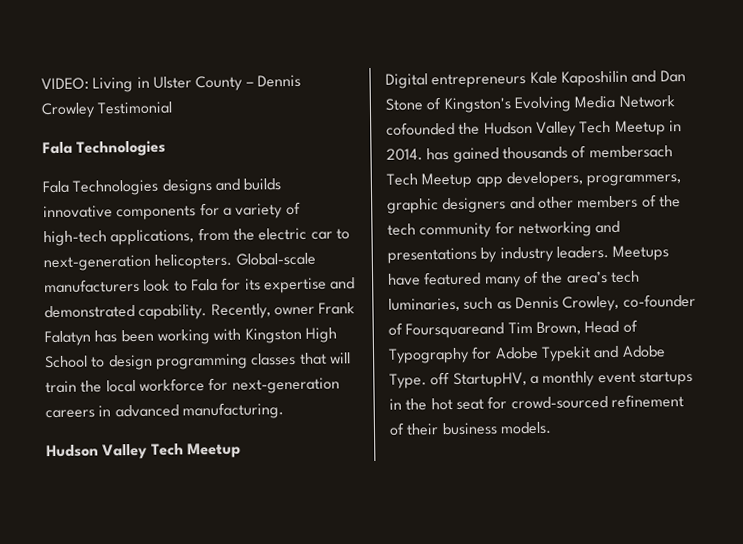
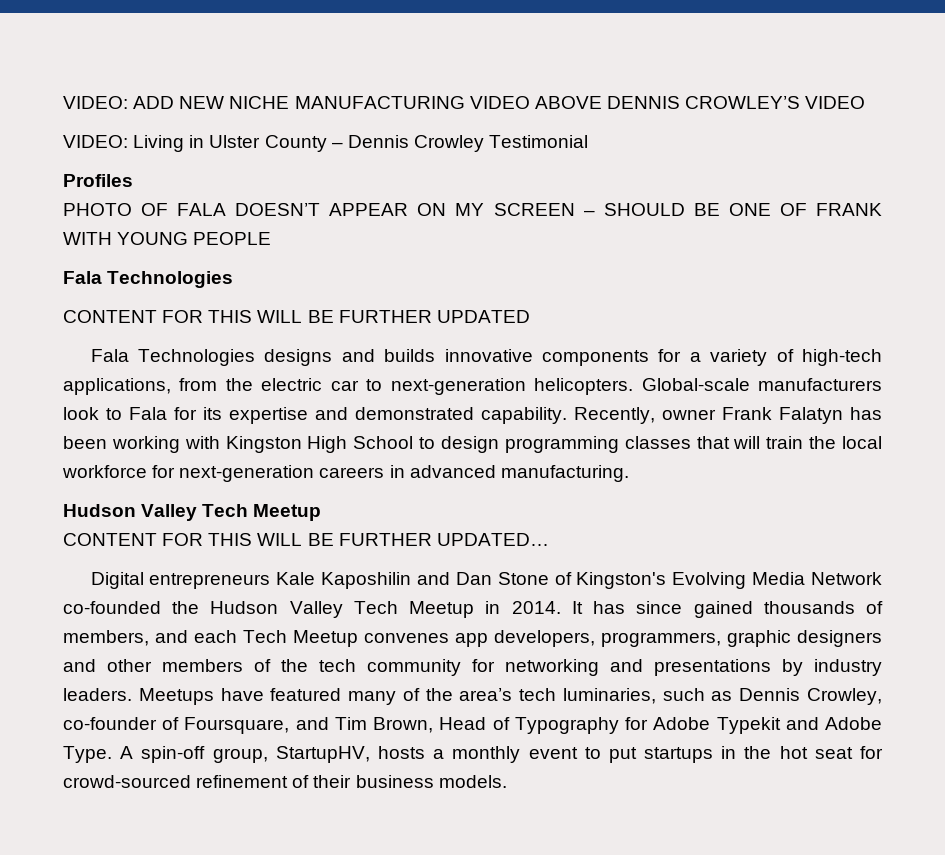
+ VIDEO: ADD NEW NICHE MANUFACTURING VIDEO ABOVE DENNIS CROWLEY’S VIDEO
  VIDEO: Living in Ulster County – Dennis Crowley Testimonial
+ Profiles
+ PHOTO OF FALA DOESN’T APPEAR ON MY SCREEN – SHOULD BE ONE OF FRANK WITH YOUNG PEOPLE
  Fala Technologies
+ CONTENT FOR THIS WILL BE FURTHER UPDATED
+ CONTENT FOR THIS WILL BE FURTHER UPDATED…
- Digital entrepreneurs Kale Kaposhilin and Dan Stone of Kingston's Evolving Media Network cofounded the Hudson Valley Tech Meetup in 2014. has gained thousands of membersach Tech Meetup app developers, programmers, graphic designers and other members of the tech community for networking and presentations by industry leaders.
+ Digital entrepreneurs Kale Kaposhilin and Dan Stone of Kingston's Evolving Media Network co-founded the Hudson Valley Tech Meetup in 2014. It has since gained thousands of members, and each Tech Meetup convenes app developers, programmers, graphic designers and other members of the tech community for networking and presentations by industry leaders.
- Meetups have featured many of the area’s tech luminaries, such as Dennis Crowley, co-founder of Foursquareand Tim Brown, Head of Typography for Adobe Typekit and Adobe Type. off StartupHV, a monthly event startups in the hot seat for crowd-sourced refinement of their business models.
+ Meetups have featured many of the area’s tech luminaries, such as Dennis Crowley, co-founder of Foursquare, and Tim Brown, Head of Typography for Adobe Typekit and Adobe Type. A spin-off group, StartupHV, hosts a monthly event to put startups in the hot seat for crowd-sourced refinement of their business models.

